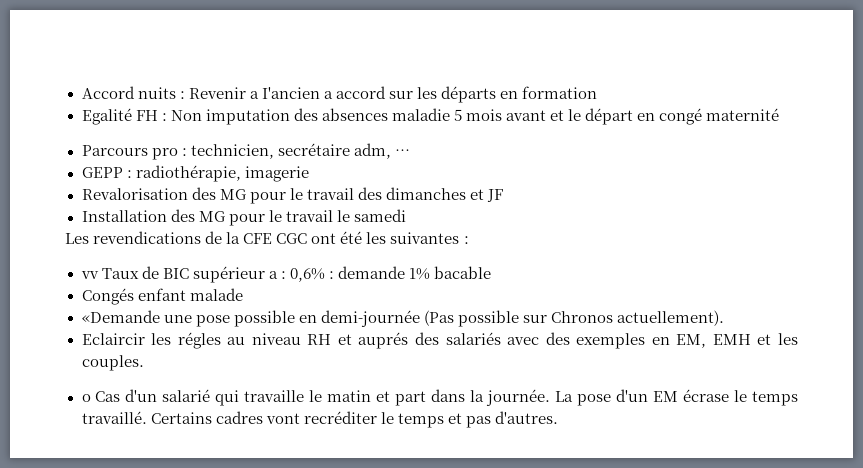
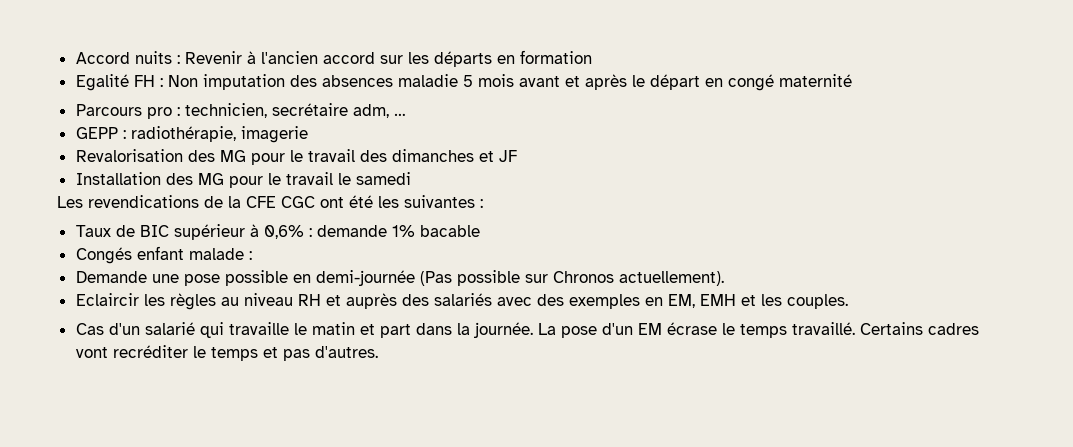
- Accord nuits : Revenir a I'ancien a accord sur les départs en formation
+ Accord nuits : Revenir à l'ancien accord sur les départs en formation
- Egalité FH : Non imputation des absences maladie 5 mois avant et le départ en congé maternité
+ Egalité FH : Non imputation des absences maladie 5 mois avant et après le départ en congé maternité
- vv Taux de BIC supérieur a : 0,6% : demande 1% bacable
+ Taux de BIC supérieur à 0,6% : demande 1% bacable
- Congés enfant malade
- «Demande une pose possible en demi-journée (Pas possible sur Chronos actuellement).
+ Congés enfant malade :
+ Demande une pose possible en demi-journée (Pas possible sur Chronos actuellement).
- Eclaircir les régles au niveau RH et auprés des salariés avec des exemples en EM, EMH et les couples.
+ Eclaircir les règles au niveau RH et auprès des salariés avec des exemples en EM, EMH et les couples.
- o Cas d'un salarié qui travaille le matin et part dans la journée.
+ Cas d'un salarié qui travaille le matin et part dans la journée.

